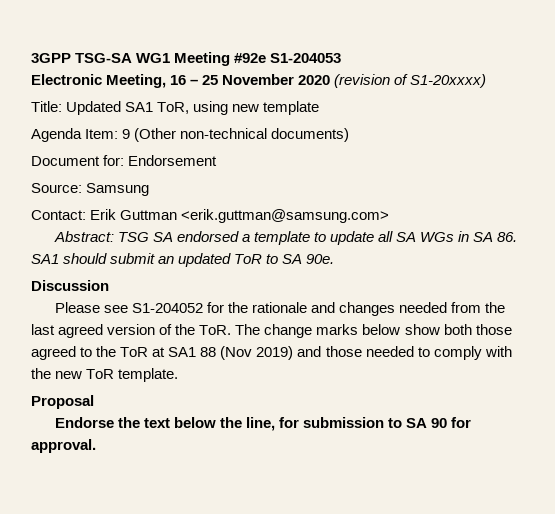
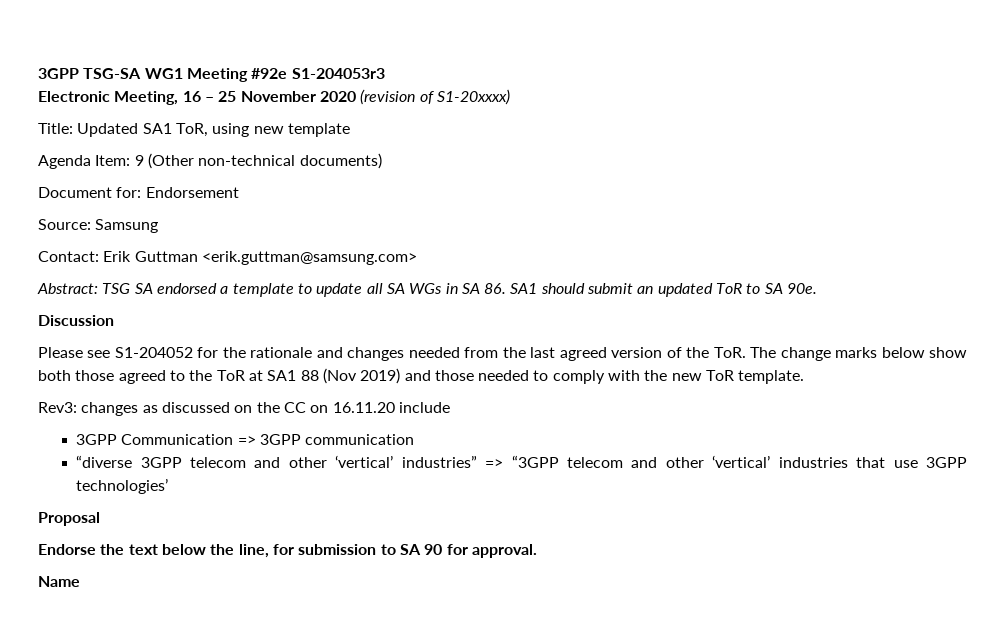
- 3GPP TSG-SA WG1 Meeting #92e S1-204053
+ 3GPP TSG-SA WG1 Meeting #92e S1-204053r3
+ Rev3: changes as discussed on the CC on 16.11.20 include
+ 3GPP Communication => 3GPP communication
+ “diverse 3GPP telecom and other ‘vertical’ industries” => “3GPP telecom and other ‘vertical’ industries that use 3GPP technologies’
+ Name

